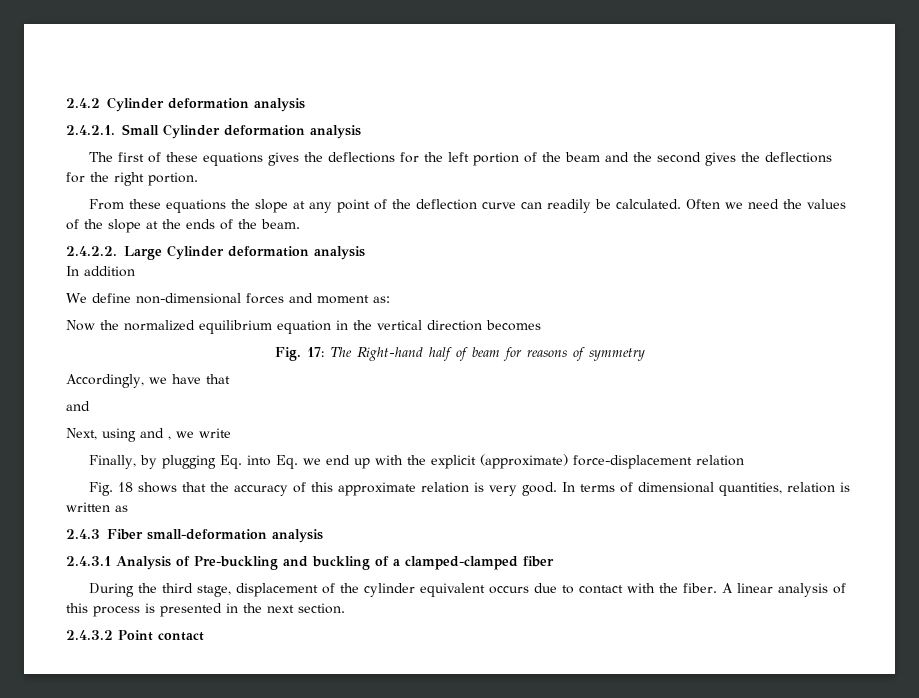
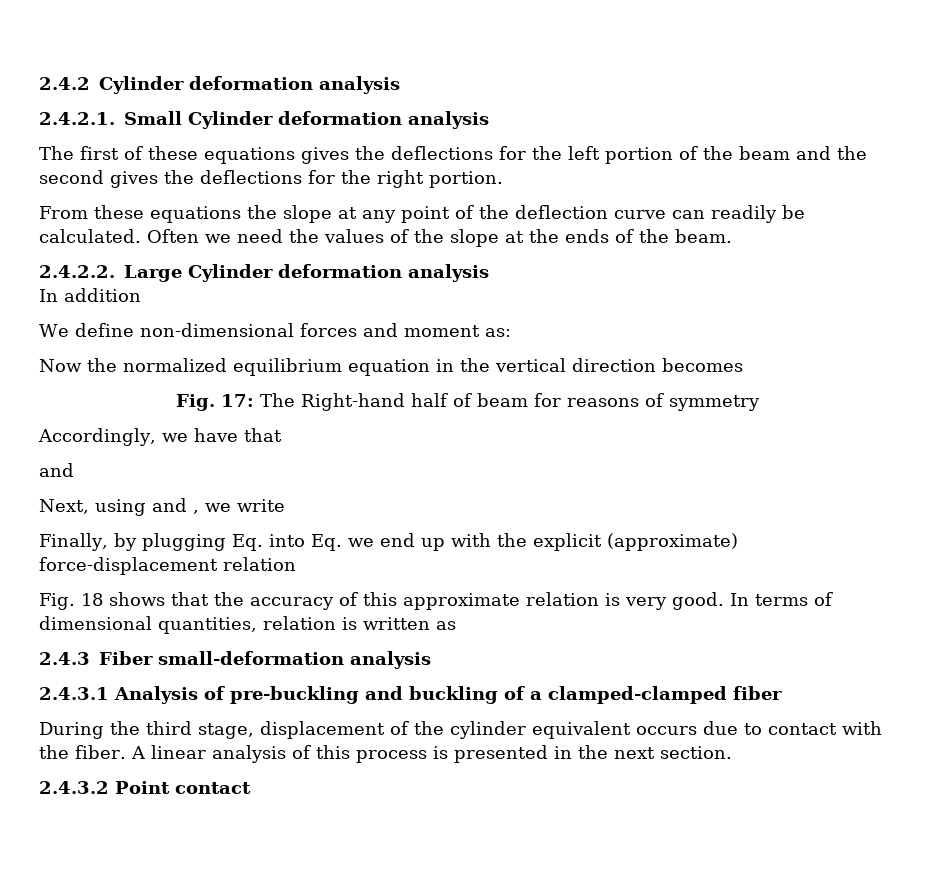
- 2.4.3.1 Analysis of Pre-buckling and buckling of a clamped-clamped fiber
+ 2.4.3.1 Analysis of pre-buckling and buckling of a clamped-clamped fiber

